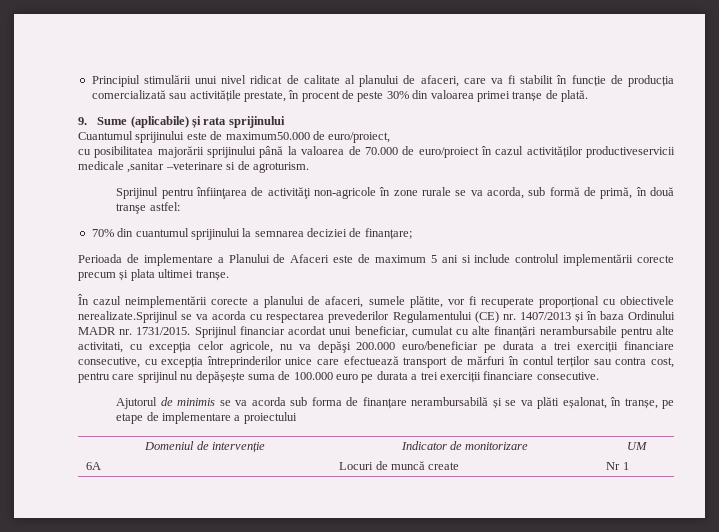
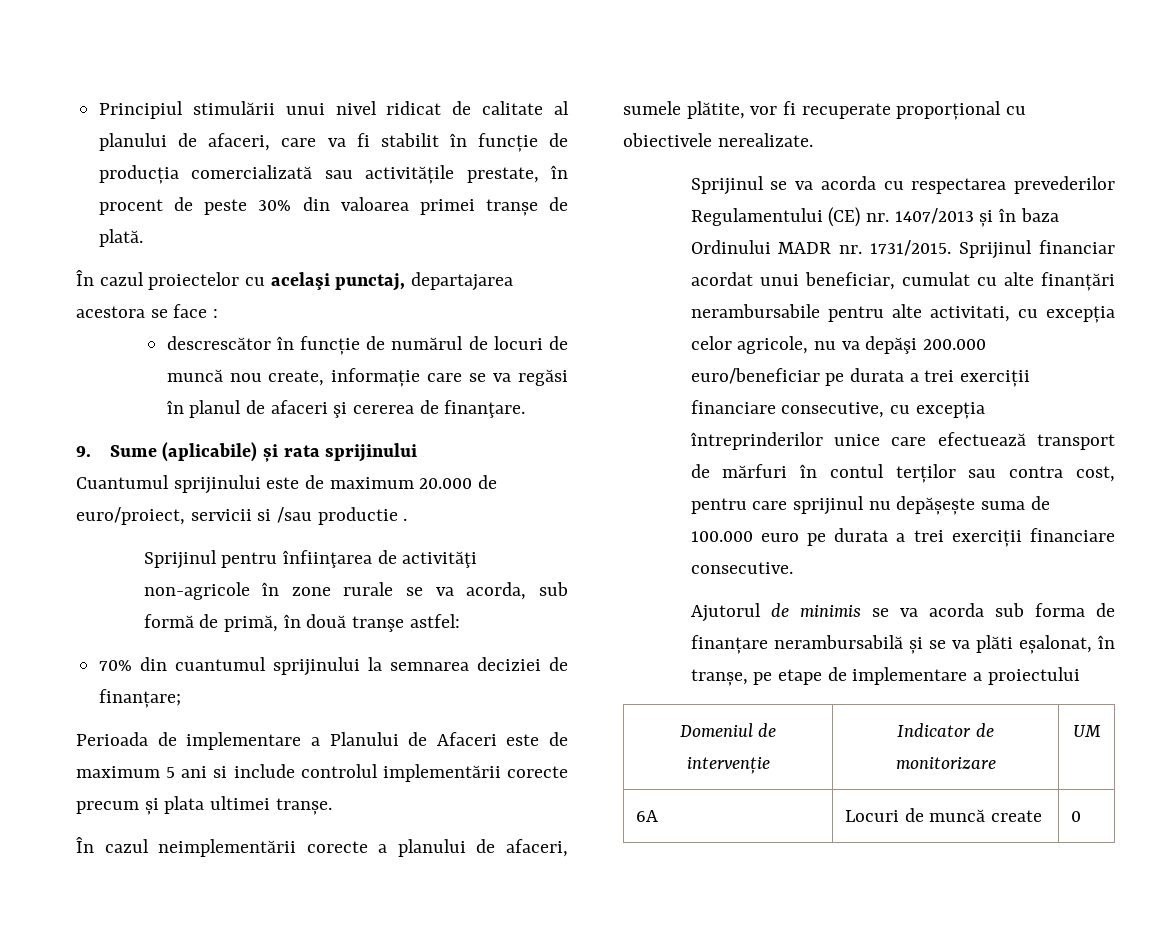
+ În cazul proiectelor cu acelaşi punctaj, departajarea acestora se face :
+ descrescător în funcție de numărul de locuri de muncă nou create, informație care se va regăsi în planul de afaceri şi cererea de finanţare.
- Cuantumul sprijinului este de maximum50.000 de euro/proiect,
- cu posibilitatea majorării sprijinului până la valoarea de 70.000 de euro/proiect în cazul activităților productiveservicii medicale ,sanitar –veterinare si de agroturism.
+ Cuantumul sprijinului este de maximum 20.000 de euro/proiect, servicii si /sau productie .
- În cazul neimplementării corecte a planului de afaceri, sumele plătite, vor fi recuperate proporțional cu obiectivele nerealizate.Sprijinul se va acorda cu respectarea prevederilor Regulamentului (CE) nr. 1407/2013 și în baza Ordinului MADR nr. 1731/2015.
+ În cazul neimplementării corecte a planului de afaceri, sumele plătite, vor fi recuperate proporțional cu obiectivele nerealizate.
+ Sprijinul se va acorda cu respectarea prevederilor Regulamentului (CE) nr. 1407/2013 și în baza Ordinului MADR nr. 1731/2015.
- 6A | Locuri de muncă create | Nr 1
+ 6A | Locuri de muncă create | 0

